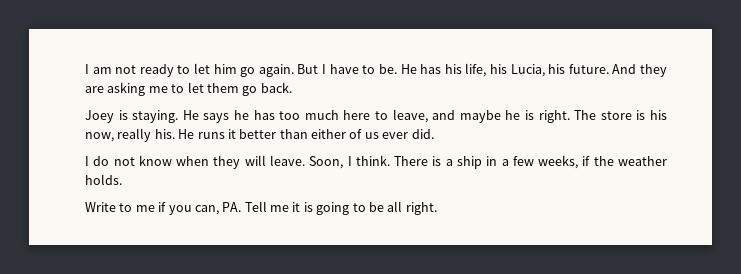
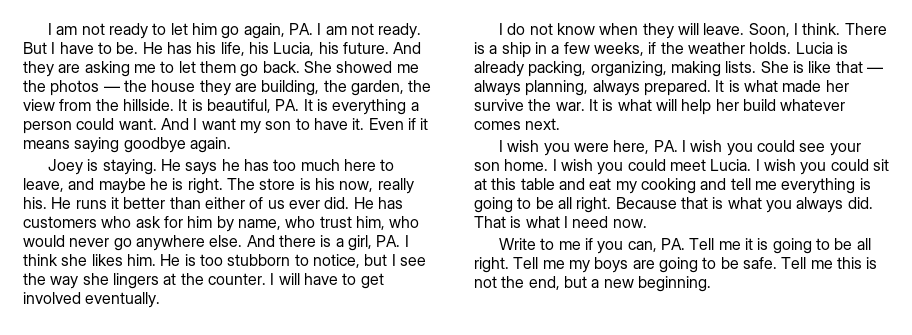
- I am not ready to let him go again.
+ I am not ready to let him go again, PA. I am not ready.
+ She showed me the photos — the house they are building, the garden, the view from the hillside. It is beautiful, PA. It is everything a person could want. And I want my son to have it. Even if it means saying goodbye again.
+ He has customers who ask for him by name, who trust him, who would never go anywhere else. And there is a girl, PA. I think she likes him. He is too stubborn to notice, but I see the way she lingers at the counter. I will have to get involved eventually.
+ Lucia is already packing, organizing, making lists. She is like that — always planning, always prepared. It is what made her survive the war. It is what will help her build whatever comes next.
+ I wish you were here, PA. I wish you could see your son home. I wish you could meet Lucia. I wish you could sit at this table and eat my cooking and tell me everything is going to be all right. Because that is what you always did. That is what I need now.
+ Tell me my boys are going to be safe. Tell me this is not the end, but a new beginning.

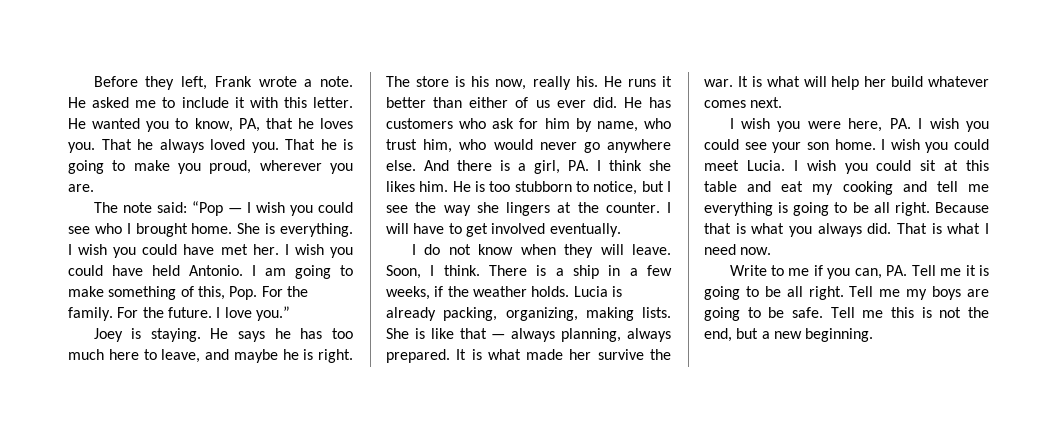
- I am not ready to let him go again, PA. I am not ready. But I have to be. He has his life, his Lucia, his future. And they are asking me to let them go back. She showed me the photos — the house they are building, the garden, the view from the hillside. It is beautiful, PA. It is everything a person could want. And I want my son to have it. Even if it means saying goodbye again.
+ Before they left, Frank wrote a note. He asked me to include it with this letter. He wanted you to know, PA, that he loves you. That he always loved you. That he is going to make you proud, wherever you are.
+ The note said: “Pop — I wish you could see who I brought home. She is everything. I wish you could have met her. I wish you could have held Antonio. I am going to make something of this, Pop. For the family. For the future. I love you.”

